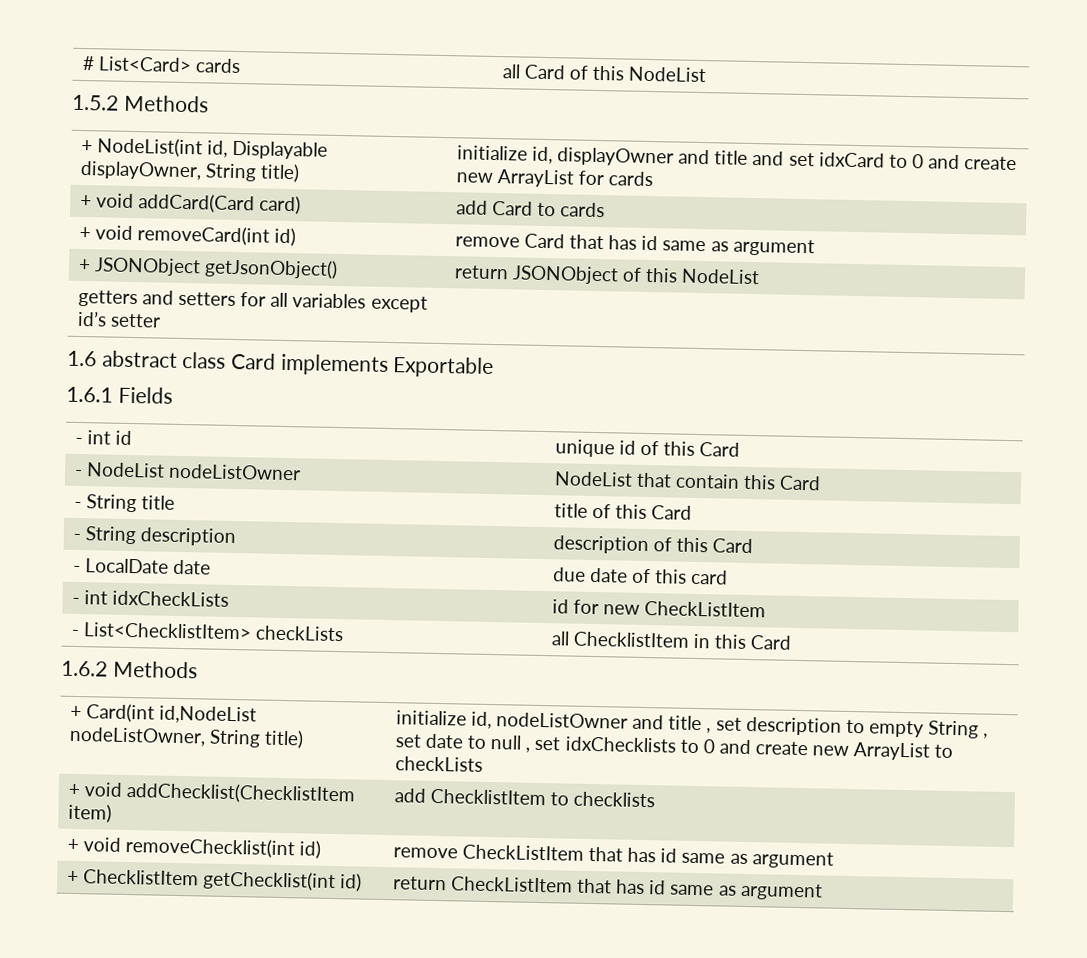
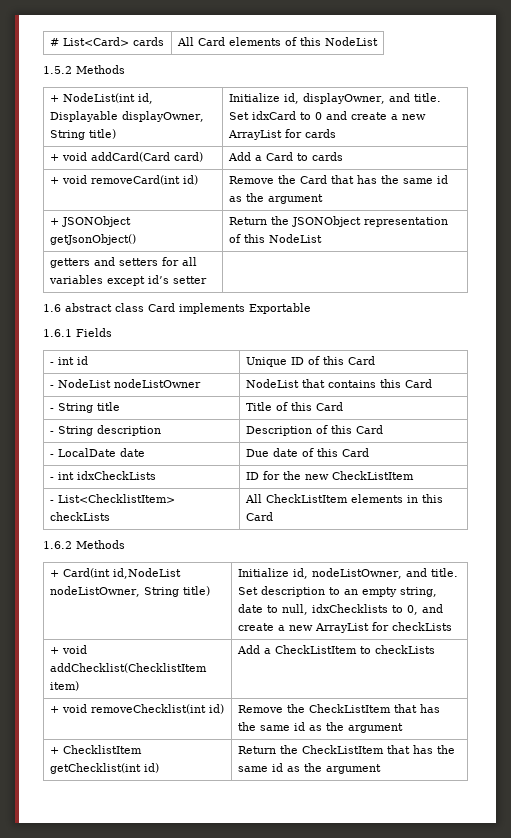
- # List<Card> cards | all Card of this NodeList
+ # List<Card> cards | All Card elements of this NodeList
- + NodeList(int id, Displayable displayOwner, String title) | initialize id, displayOwner and title and set idxCard to 0 and create new ArrayList for cards
+ + NodeList(int id, Displayable displayOwner, String title) | Initialize id, displayOwner, and title. Set idxCard to 0 and create a new ArrayList for cards
- + void addCard(Card card) | add Card to cards
+ + void addCard(Card card) | Add a Card to cards
- + void removeCard(int id) | remove Card that has id same as argument
+ + void removeCard(int id) | Remove the Card that has the same id as the argument
- + JSONObject getJsonObject() | return JSONObject of this NodeList
+ + JSONObject getJsonObject() | Return the JSONObject representation of this NodeList
- - int id | unique id of this Card
+ - int id | Unique ID of this Card
- - NodeList nodeListOwner | NodeList that contain this Card
+ - NodeList nodeListOwner | NodeList that contains this Card
- - String title | title of this Card
+ - String title | Title of this Card
- - String description | description of this Card
+ - String description | Description of this Card
- - LocalDate date | due date of this card
+ - LocalDate date | Due date of this Card
- - int idxCheckLists | id for new CheckListItem
+ - int idxCheckLists | ID for the new CheckListItem
- - List<ChecklistItem> checkLists | all ChecklistItem in this Card
+ - List<ChecklistItem> checkLists | All CheckListItem elements in this Card
- + Card(int id,NodeList nodeListOwner, String title) | initialize id, nodeListOwner and title , set description to empty String , set date to null , set idxChecklists to 0 and create new ArrayList to checkLists
+ + Card(int id,NodeList nodeListOwner, String title) | Initialize id, nodeListOwner, and title. Set description to an empty string, date to null, idxChecklists to 0, and create a new ArrayList for checkLists
- + void addChecklist(ChecklistItem item) | add ChecklistItem to checklists
+ + void addChecklist(ChecklistItem item) | Add a CheckListItem to checkLists
- + void removeChecklist(int id) | remove CheckListItem that has id same as argument
+ + void removeChecklist(int id) | Remove the CheckListItem that has the same id as the argument
- + ChecklistItem getChecklist(int id) | return CheckListItem that has id same as argument
+ + ChecklistItem getChecklist(int id) | Return the CheckListItem that has the same id as the argument

